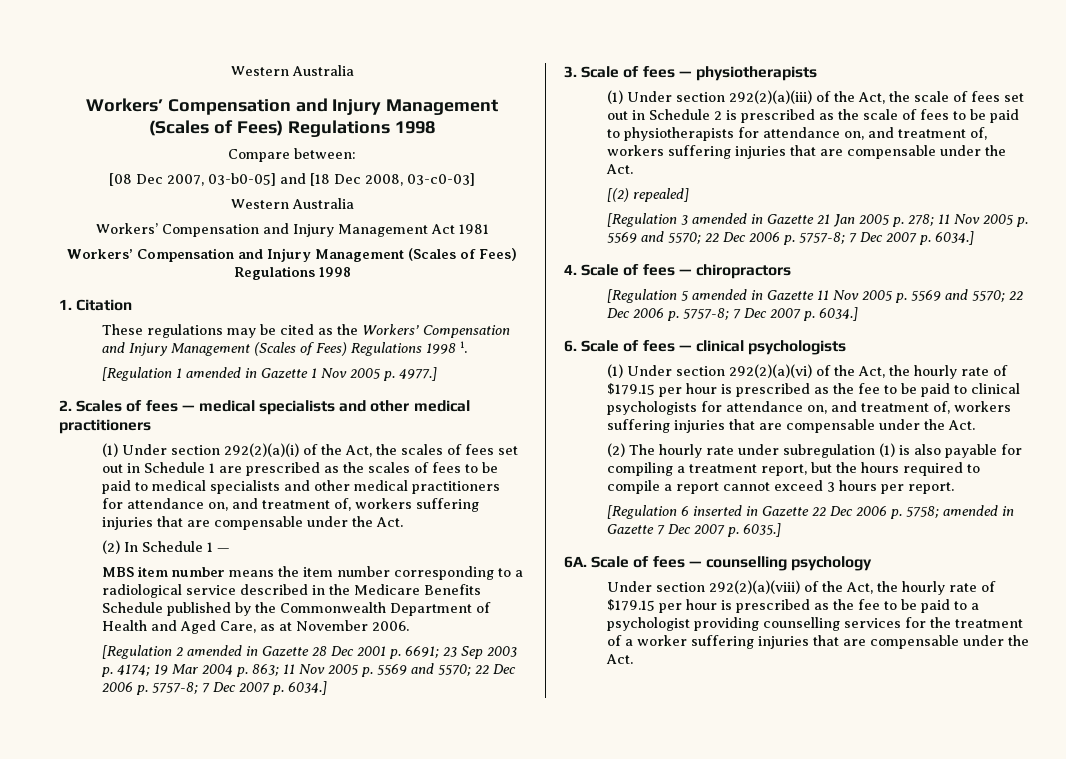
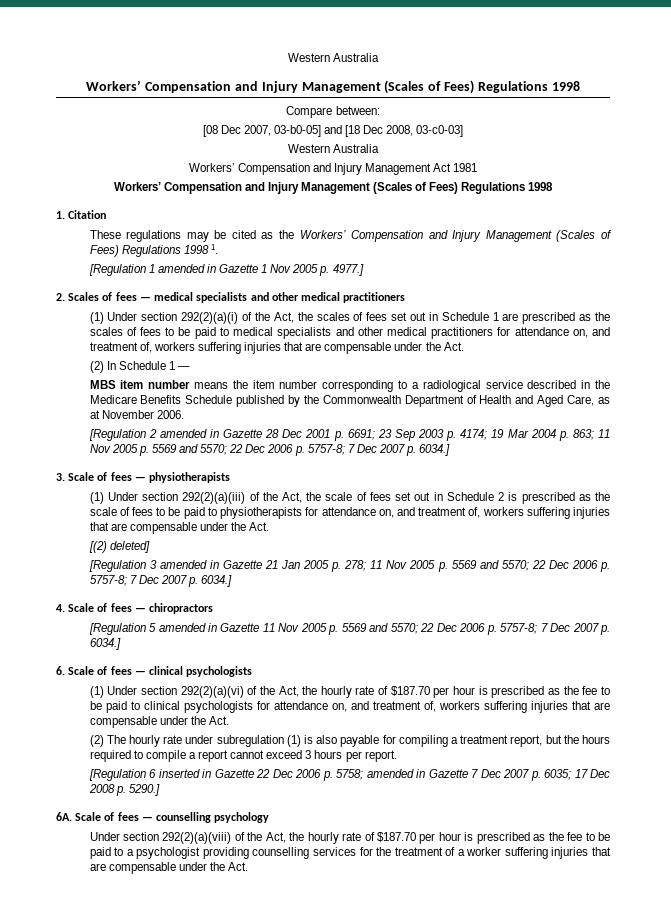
- [(2) repealed]
+ [(2) deleted]
- (1) Under section 292(2)(a)(vi) of the Act, the hourly rate of $179.15 per hour is prescribed as the fee to be paid to clinical psychologists for attendance on, and treatment of, workers suffering injuries that are compensable under the Act.
+ (1) Under section 292(2)(a)(vi) of the Act, the hourly rate of $187.70 per hour is prescribed as the fee to be paid to clinical psychologists for attendance on, and treatment of, workers suffering injuries that are compensable under the Act.
- [Regulation 6 inserted in Gazette 22 Dec 2006 p. 5758; amended in Gazette 7 Dec 2007 p. 6035.]
+ [Regulation 6 inserted in Gazette 22 Dec 2006 p. 5758; amended in Gazette 7 Dec 2007 p. 6035; 17 Dec 2008 p. 5290.]
- Under section 292(2)(a)(viii) of the Act, the hourly rate of $179.15 per hour is prescribed as the fee to be paid to a psychologist providing counselling services for the treatment of a worker suffering injuries that are compensable under the Act.
+ Under section 292(2)(a)(viii) of the Act, the hourly rate of $187.70 per hour is prescribed as the fee to be paid to a psychologist providing counselling services for the treatment of a worker suffering injuries that are compensable under the Act.

